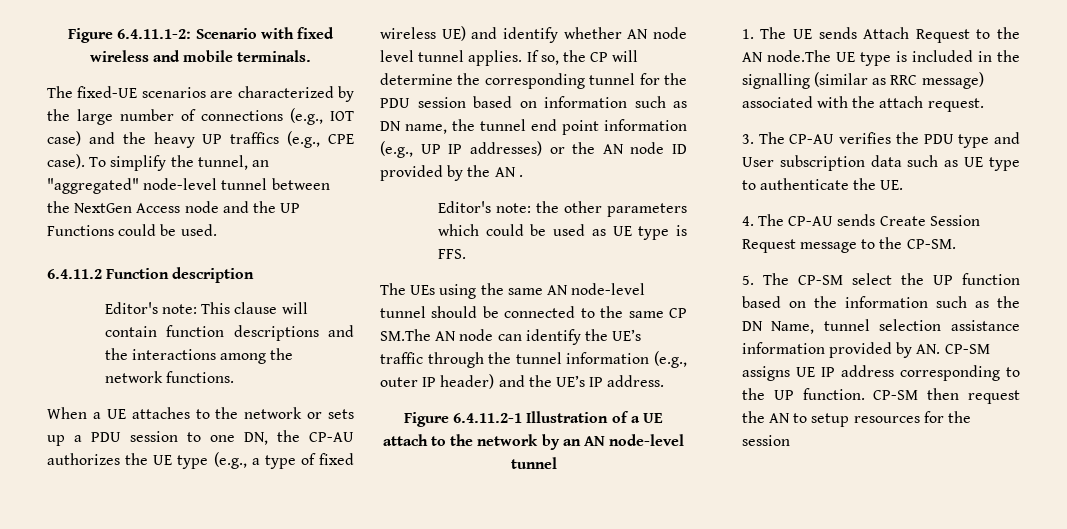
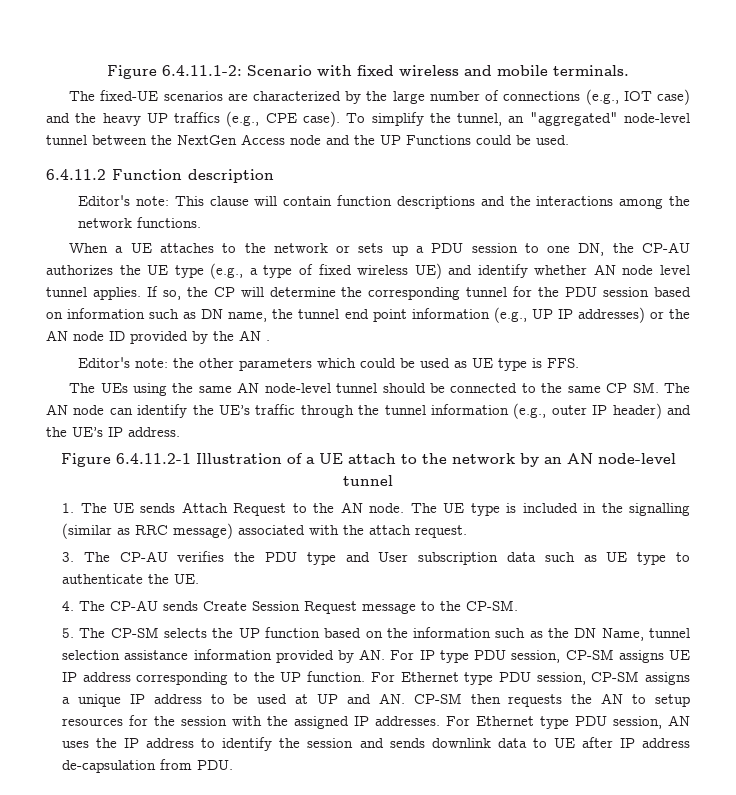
- The UEs using the same AN node-level tunnel should be connected to the same CP SM.The AN node can identify the UE’s traffic through the tunnel information (e.g., outer IP header) and the UE’s IP address.
+ The UEs using the same AN node-level tunnel should be connected to the same CP SM. The AN node can identify the UE’s traffic through the tunnel information (e.g., outer IP header) and the UE’s IP address.
- 1. The UE sends Attach Request to the AN node.The UE type is included in the signalling (similar as RRC message) associated with the attach request.
+ 1. The UE sends Attach Request to the AN node. The UE type is included in the signalling (similar as RRC message) associated with the attach request.
- 5. The CP-SM select the UP function based on the information such as the DN Name, tunnel selection assistance information provided by AN. CP-SM assigns UE IP address corresponding to the UP function.
+ 5. The CP-SM selects the UP function based on the information such as the DN Name, tunnel selection assistance information provided by AN. For IP type PDU session, CP-SM assigns UE IP address corresponding to the UP function.
- CP-SM then request the AN to setup resources for the session
+ For Ethernet type PDU session, CP-SM assigns a unique IP address to be used at UP and AN. CP-SM then requests the AN to setup resources for the session with the assigned IP addresses. For Ethernet type PDU session, AN uses the IP address to identify the session and sends downlink data to UE after IP address de-capsulation from PDU.

